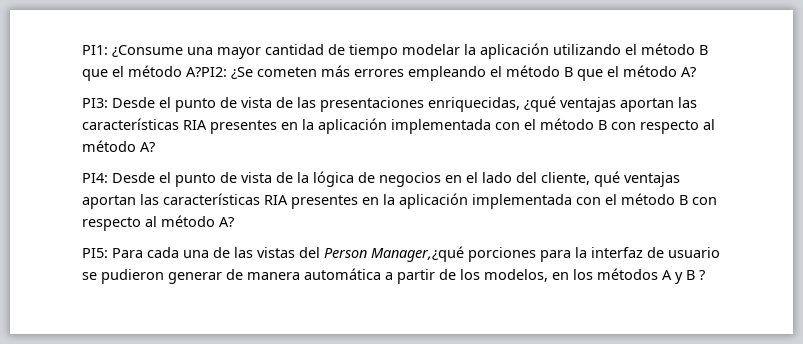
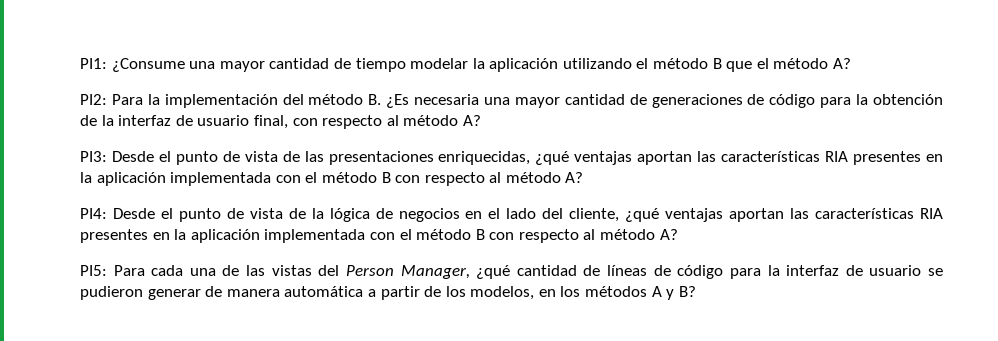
- PI1: ¿Consume una mayor cantidad de tiempo modelar la aplicación utilizando el método B que el método A?PI2: ¿Se cometen más errores empleando el método B que el método A?
+ PI1: ¿Consume una mayor cantidad de tiempo modelar la aplicación utilizando el método B que el método A?
+ PI2: Para la implementación del método B. ¿Es necesaria una mayor cantidad de generaciones de código para la obtención de la interfaz de usuario final, con respecto al método A?
- PI4: Desde el punto de vista de la lógica de negocios en el lado del cliente, qué ventajas aportan las características RIA presentes en la aplicación implementada con el método B con respecto al método A?
+ PI4: Desde el punto de vista de la lógica de negocios en el lado del cliente, ¿qué ventajas aportan las características RIA presentes en la aplicación implementada con el método B con respecto al método A?
- PI5: Para cada una de las vistas del Person Manager,¿qué porciones para la interfaz de usuario se pudieron generar de manera automática a partir de los modelos, en los métodos A y B ?
+ PI5: Para cada una de las vistas del Person Manager, ¿qué cantidad de líneas de código para la interfaz de usuario se pudieron generar de manera automática a partir de los modelos, en los métodos A y B?

